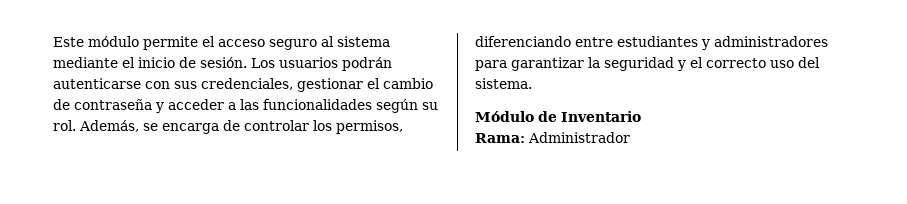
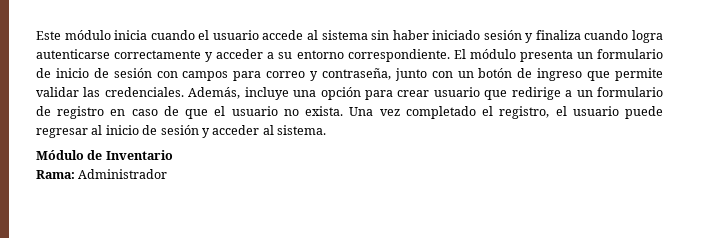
- Este módulo permite el acceso seguro al sistema mediante el inicio de sesión. Los usuarios podrán autenticarse con sus credenciales, gestionar el cambio de contraseña y acceder a las funcionalidades según su rol. Además, se encarga de controlar los permisos, diferenciando entre estudiantes y administradores para garantizar la seguridad y el correcto uso del sistema.
+ Este módulo inicia cuando el usuario accede al sistema sin haber iniciado sesión y finaliza cuando logra autenticarse correctamente y acceder a su entorno correspondiente. El módulo presenta un formulario de inicio de sesión con campos para correo y contraseña, junto con un botón de ingreso que permite validar las credenciales. Además, incluye una opción para crear usuario que redirige a un formulario de registro en caso de que el usuario no exista. Una vez completado el registro, el usuario puede regresar al inicio de sesión y acceder al sistema.

